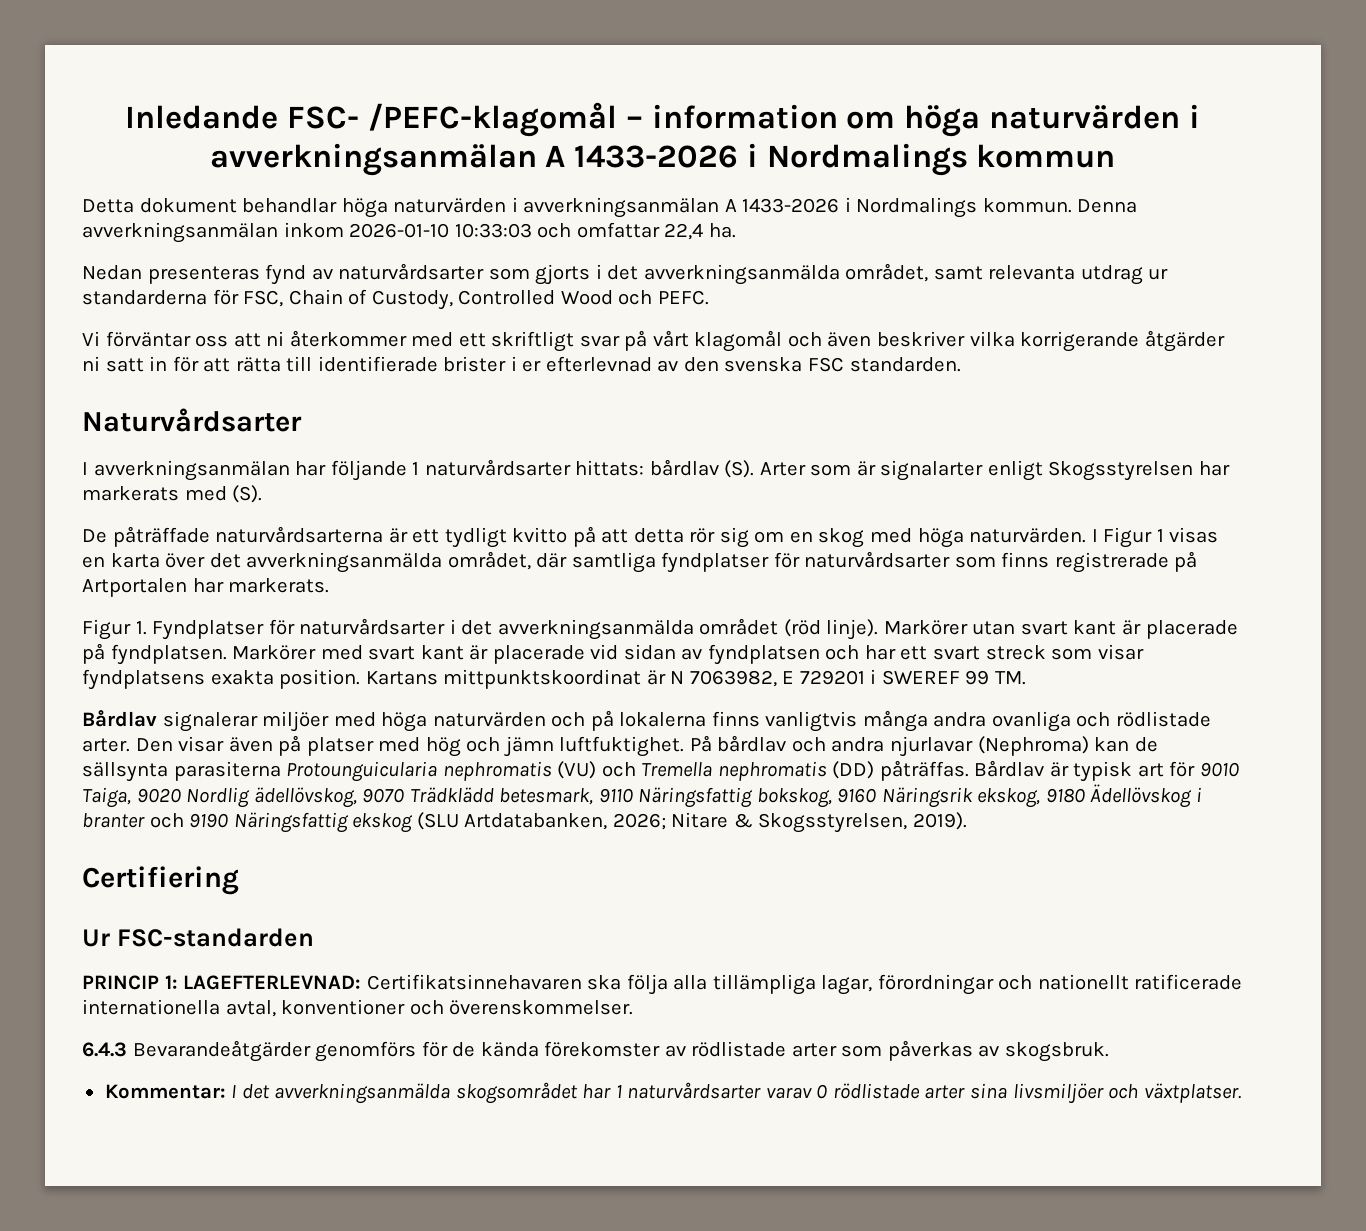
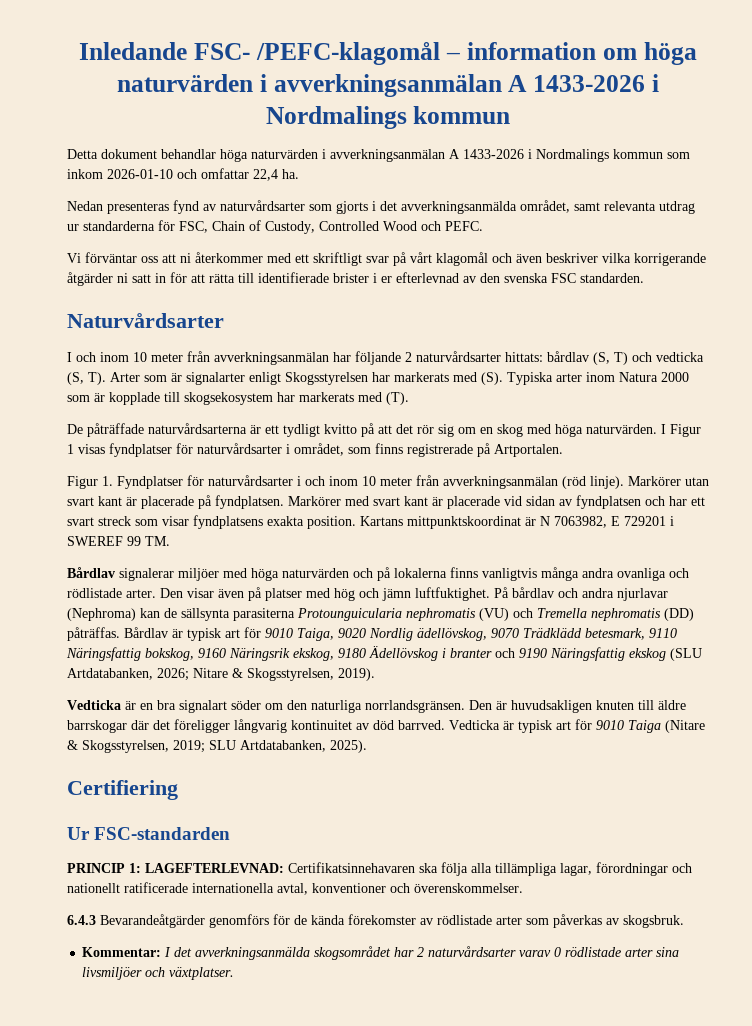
- Detta dokument behandlar höga naturvärden i avverkningsanmälan A 1433-2026 i Nordmalings kommun. Denna avverkningsanmälan inkom 2026-01-10 10:33:03 och omfattar 22,4 ha.
+ Detta dokument behandlar höga naturvärden i avverkningsanmälan A 1433-2026 i Nordmalings kommun som inkom 2026-01-10 och omfattar 22,4 ha.
- I avverkningsanmälan har följande 1 naturvårdsarter hittats: bårdlav (S). Arter som är signalarter enligt Skogsstyrelsen har markerats med (S).
+ I och inom 10 meter från avverkningsanmälan har följande 2 naturvårdsarter hittats: bårdlav (S, T) och vedticka (S, T). Arter som är signalarter enligt Skogsstyrelsen har markerats med (S). Typiska arter inom Natura 2000 som är kopplade till skogsekosystem har markerats med (T).
- De påträffade naturvårdsarterna är ett tydligt kvitto på att detta rör sig om en skog med höga naturvärden.
+ De påträffade naturvårdsarterna är ett tydligt kvitto på att det rör sig om en skog med höga naturvärden.
- I Figur 1 visas en karta över det avverkningsanmälda området, där samtliga fyndplatser för naturvårdsarter som finns registrerade på Artportalen har markerats.
+ I Figur 1 visas fyndplatser för naturvårdsarter i området, som finns registrerade på Artportalen.
- Figur 1. Fyndplatser för naturvårdsarter i det avverkningsanmälda området (röd linje).
+ Figur 1. Fyndplatser för naturvårdsarter i och inom 10 meter från avverkningsanmälan (röd linje).
+ Vedticka är en bra signalart söder om den naturliga norrlandsgränsen. Den är huvudsakligen knuten till äldre barrskogar där det föreligger långvarig kontinuitet av död barrved. Vedticka är typisk art för 9010 Taiga (Nitare & Skogsstyrelsen, 2019; SLU Artdatabanken, 2025).
- Kommentar: I det avverkningsanmälda skogsområdet har 1 naturvårdsarter varav 0 rödlistade arter sina livsmiljöer och växtplatser.
+ Kommentar: I det avverkningsanmälda skogsområdet har 2 naturvårdsarter varav 0 rödlistade arter sina livsmiljöer och växtplatser.

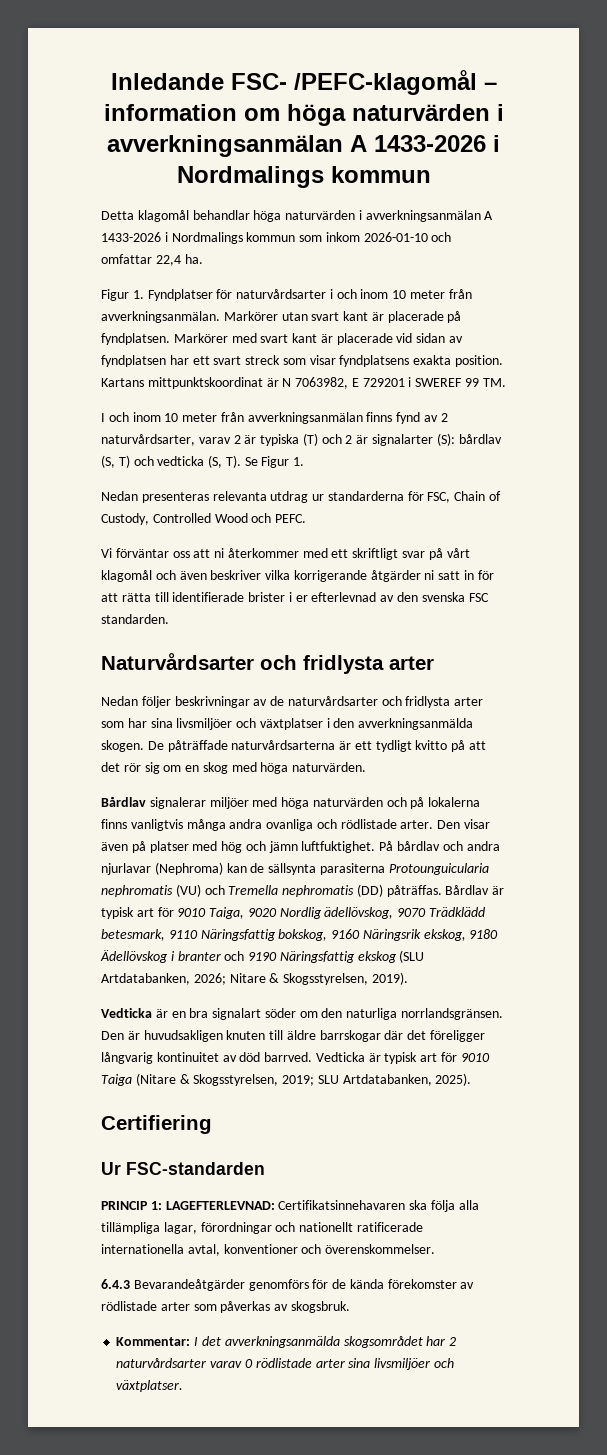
- Detta dokument behandlar höga naturvärden i avverkningsanmälan A 1433-2026 i Nordmalings kommun som inkom 2026-01-10 och omfattar 22,4 ha.
+ Detta klagomål behandlar höga naturvärden i avverkningsanmälan A 1433-2026 i Nordmalings kommun som inkom 2026-01-10 och omfattar 22,4 ha.
- Nedan presenteras fynd av naturvårdsarter som gjorts i det avverkningsanmälda området, samt relevanta utdrag ur standarderna för FSC, Chain of Custody, Controlled Wood och PEFC.
+ Figur 1. Fyndplatser för naturvårdsarter i och inom 10 meter från avverkningsanmälan. Markörer utan svart kant är placerade på fyndplatsen. Markörer med svart kant är placerade vid sidan av fyndplatsen har ett svart streck som visar fyndplatsens exakta position. Kartans mittpunktskoordinat är N 7063982, E 729201 i SWEREF 99 TM.
+ I och inom 10 meter från avverkningsanmälan finns fynd av 2 naturvårdsarter, varav 2 är typiska (T) och 2 är signalarter (S): bårdlav (S, T) och vedticka (S, T). Se Figur 1.
+ Nedan presenteras relevanta utdrag ur standarderna för FSC, Chain of Custody, Controlled Wood och PEFC.
- Naturvårdsarter
- I och inom 10 meter från avverkningsanmälan har följande 2 naturvårdsarter hittats: bårdlav (S, T) och vedticka (S, T). Arter som är signalarter enligt Skogsstyrelsen har markerats med (S). Typiska arter inom Natura 2000 som är kopplade till skogsekosystem har markerats med (T).
- De påträffade naturvårdsarterna är ett tydligt kvitto på att det rör sig om en skog med höga naturvärden. I Figur 1 visas fyndplatser för naturvårdsarter i området, som finns registrerade på Artportalen.
- Figur 1. Fyndplatser för naturvårdsarter i och inom 10 meter från avverkningsanmälan (röd linje). Markörer utan svart kant är placerade på fyndplatsen. Markörer med svart kant är placerade vid sidan av fyndplatsen och har ett svart streck som visar fyndplatsens exakta position. Kartans mittpunktskoordinat är N 7063982, E 729201 i SWEREF 99 TM.
+ Naturvårdsarter och fridlysta arter
+ Nedan följer beskrivningar av de naturvårdsarter och fridlysta arter som har sina livsmiljöer och växtplatser i den avverkningsanmälda skogen. De påträffade naturvårdsarterna är ett tydligt kvitto på att det rör sig om en skog med höga naturvärden.

